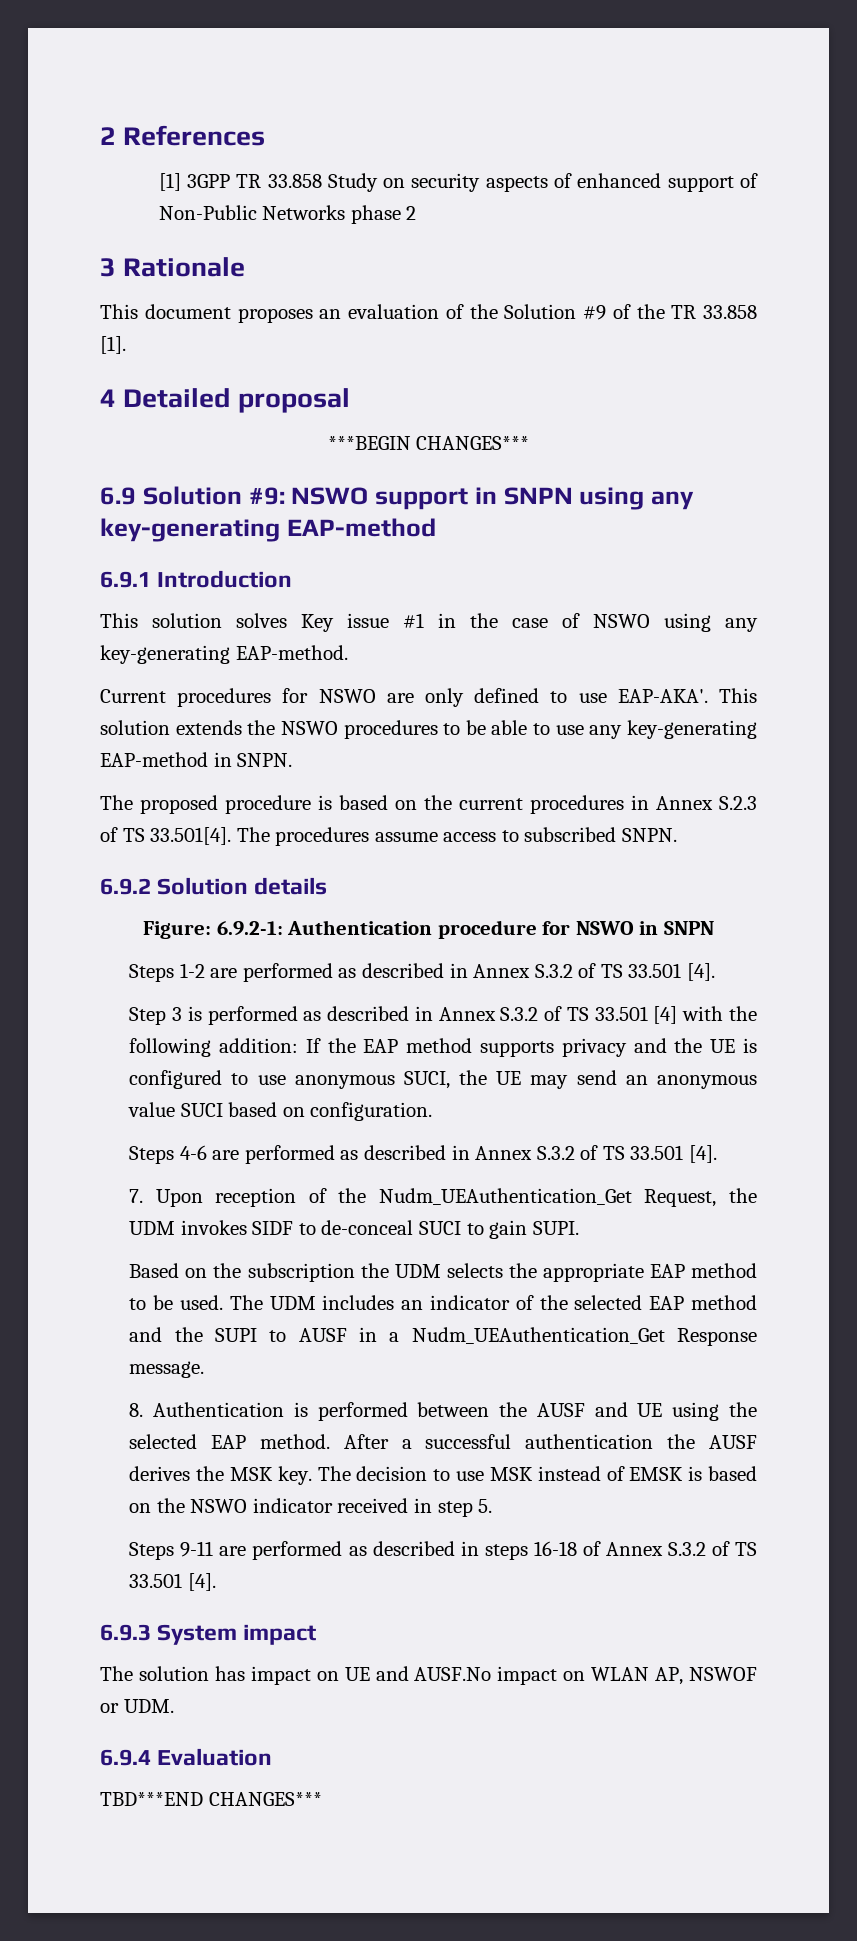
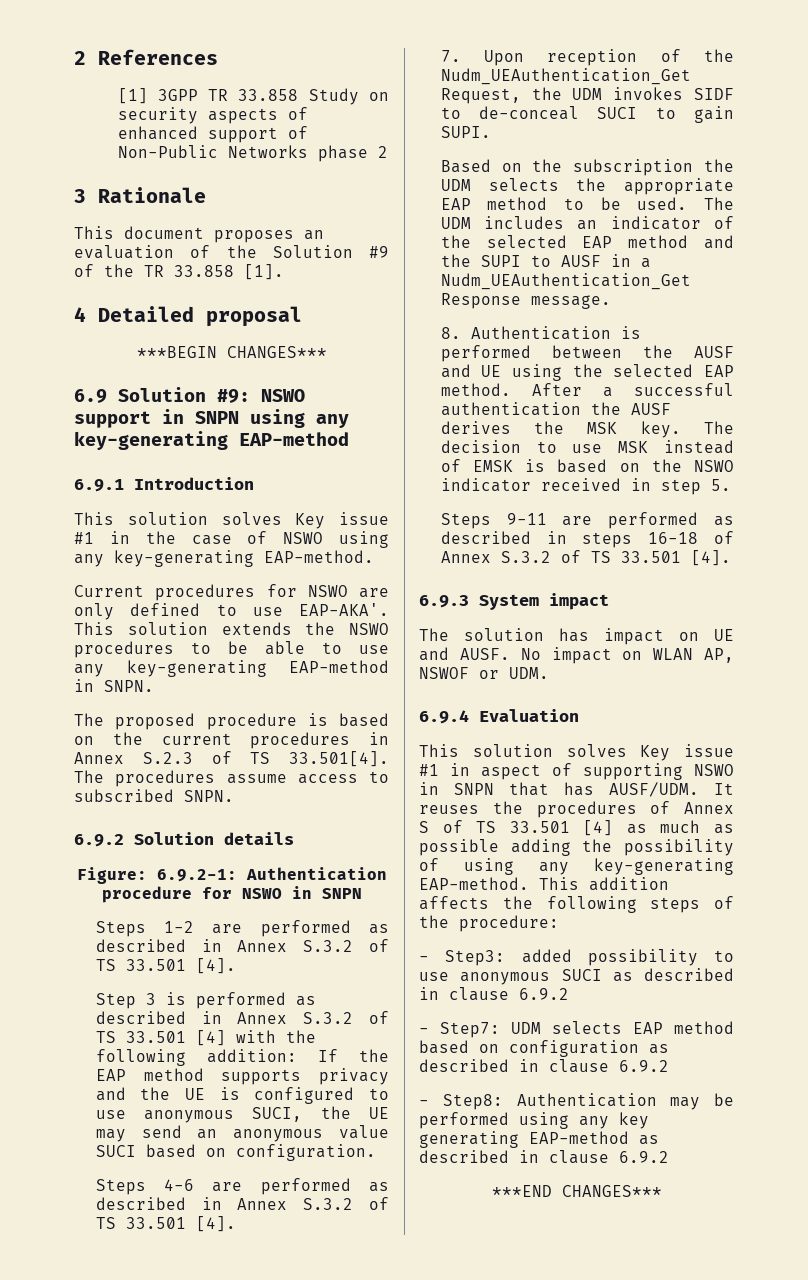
- The solution has impact on UE and AUSF.No impact on WLAN AP, NSWOF or UDM.
+ The solution has impact on UE and AUSF. No impact on WLAN AP, NSWOF or UDM.
- TBD***END CHANGES***
+ This solution solves Key issue #1 in aspect of supporting NSWO in SNPN that has AUSF/UDM. It reuses the procedures of Annex S of TS 33.501 [4] as much as possible adding the possibility of using any key-generating EAP-method. This addition affects the following steps of the procedure:
+ - Step3: added possibility to use anonymous SUCI as described in clause 6.9.2
+ - Step7: UDM selects EAP method based on configuration as described in clause 6.9.2
+ - Step8: Authentication may be performed using any key generating EAP-method as described in clause 6.9.2
+ ***END CHANGES***

